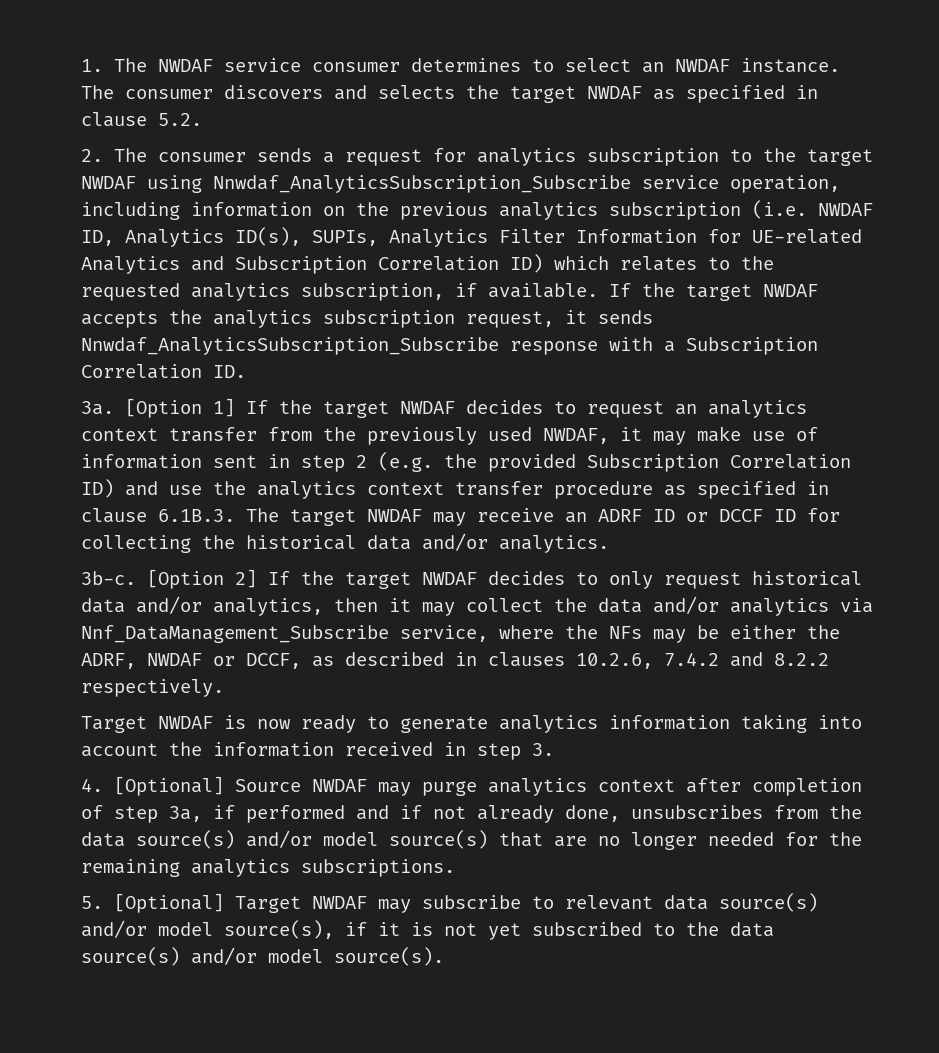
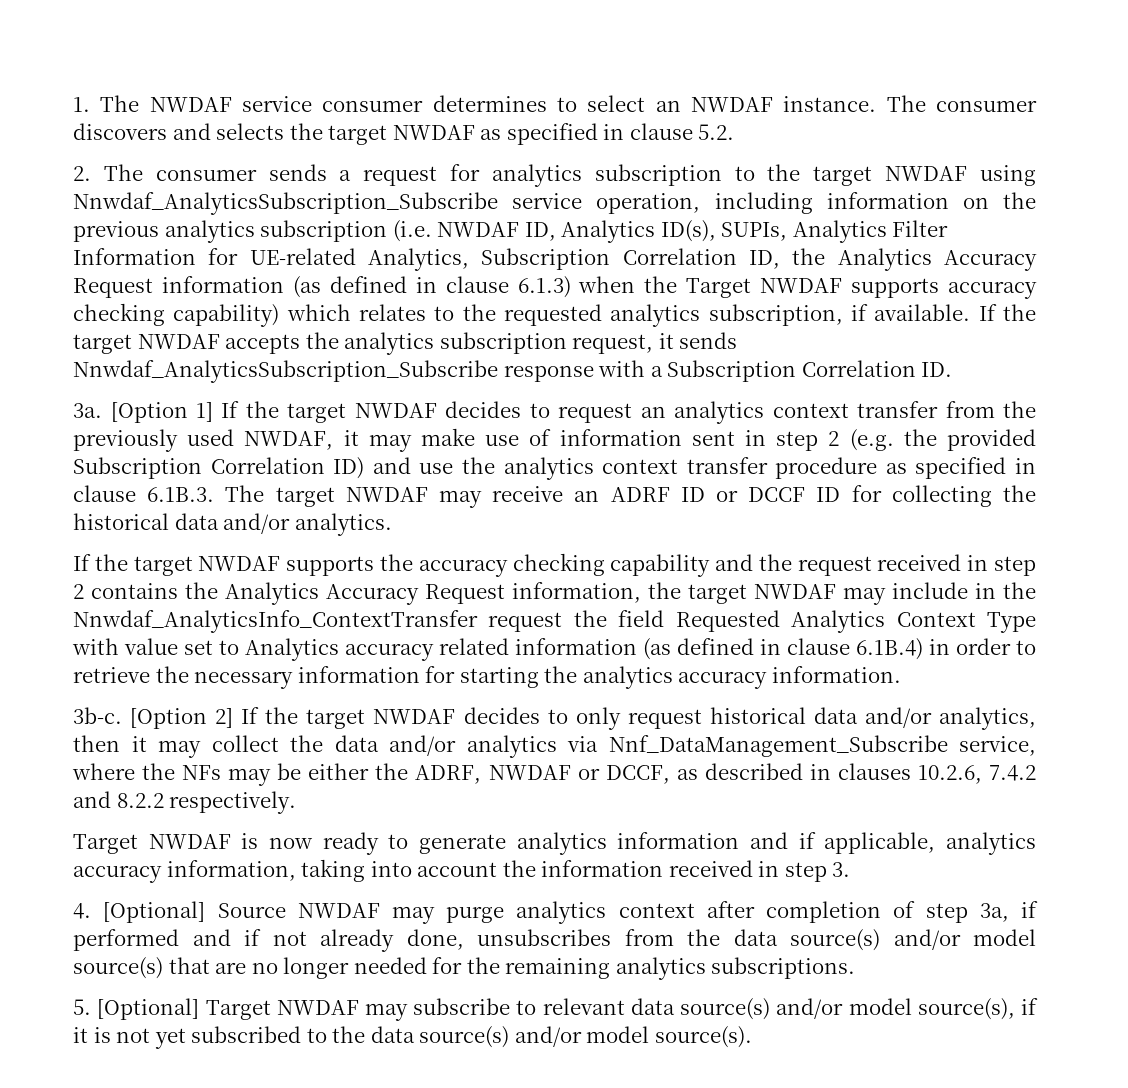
- 2. The consumer sends a request for analytics subscription to the target NWDAF using Nnwdaf_AnalyticsSubscription_Subscribe service operation, including information on the previous analytics subscription (i.e. NWDAF ID, Analytics ID(s), SUPIs, Analytics Filter Information for UE-related Analytics and Subscription Correlation ID) which relates to the requested analytics subscription, if available.
+ 2. The consumer sends a request for analytics subscription to the target NWDAF using Nnwdaf_AnalyticsSubscription_Subscribe service operation, including information on the previous analytics subscription (i.e. NWDAF ID, Analytics ID(s), SUPIs, Analytics Filter Information for UE-related Analytics, Subscription Correlation ID, the Analytics Accuracy Request information (as defined in clause 6.1.3) when the Target NWDAF supports accuracy checking capability) which relates to the requested analytics subscription, if available.
+ If the target NWDAF supports the accuracy checking capability and the request received in step 2 contains the Analytics Accuracy Request information, the target NWDAF may include in the Nnwdaf_AnalyticsInfo_ContextTransfer request the field Requested Analytics Context Type with value set to Analytics accuracy related information (as defined in clause 6.1B.4) in order to retrieve the necessary information for starting the analytics accuracy information.
- Target NWDAF is now ready to generate analytics information taking into account the information received in step 3.
+ Target NWDAF is now ready to generate analytics information and if applicable, analytics accuracy information, taking into account the information received in step 3.

